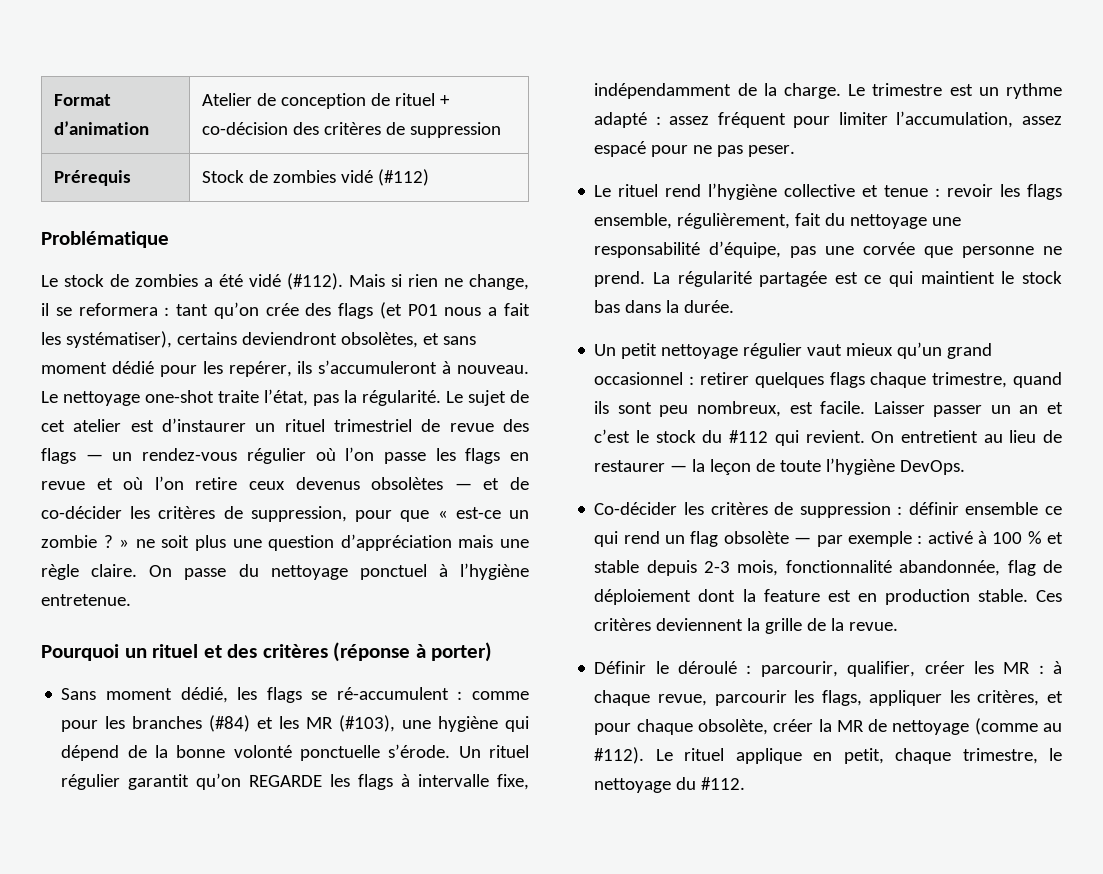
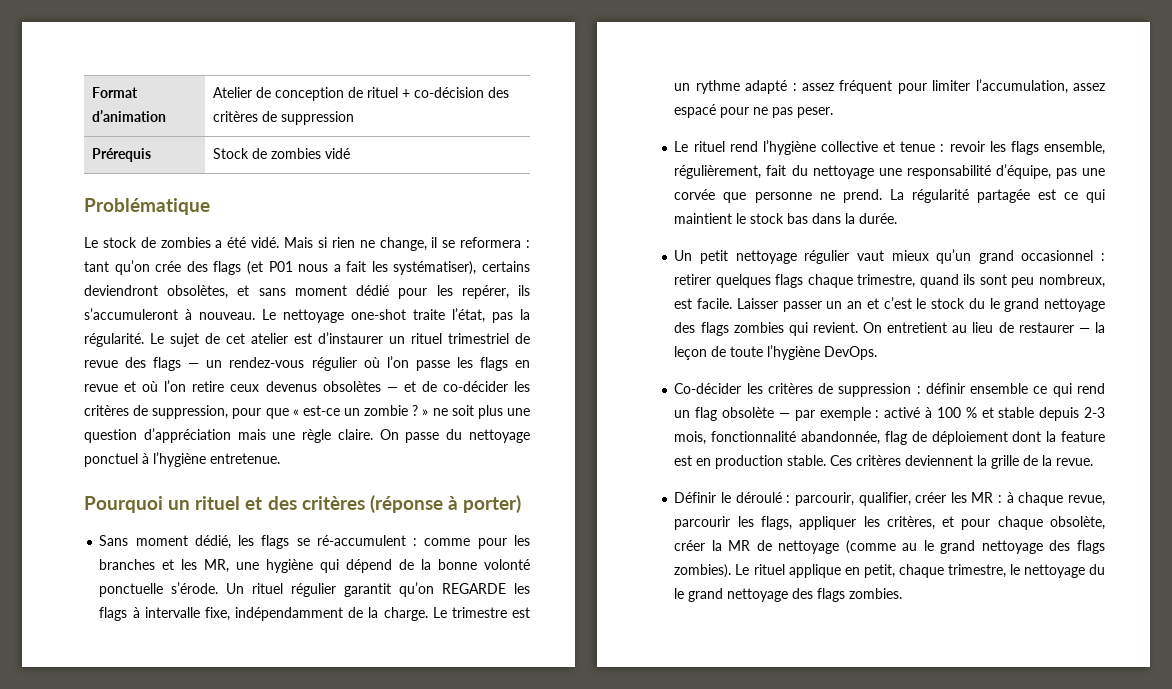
- Prérequis | Stock de zombies vidé (#112)
+ Prérequis | Stock de zombies vidé
- Le stock de zombies a été vidé (#112).
+ Le stock de zombies a été vidé.
- Sans moment dédié, les flags se ré-accumulent : comme pour les branches (#84) et les MR (#103), une hygiène qui dépend de la bonne volonté ponctuelle s’érode.
+ Sans moment dédié, les flags se ré-accumulent : comme pour les branches et les MR, une hygiène qui dépend de la bonne volonté ponctuelle s’érode.
- Laisser passer un an et c’est le stock du #112 qui revient.
+ Laisser passer un an et c’est le stock du le grand nettoyage des flags zombies qui revient.
- Définir le déroulé : parcourir, qualifier, créer les MR : à chaque revue, parcourir les flags, appliquer les critères, et pour chaque obsolète, créer la MR de nettoyage (comme au #112).
+ Définir le déroulé : parcourir, qualifier, créer les MR : à chaque revue, parcourir les flags, appliquer les critères, et pour chaque obsolète, créer la MR de nettoyage (comme au le grand nettoyage des flags zombies).
- Le rituel applique en petit, chaque trimestre, le nettoyage du #112.
+ Le rituel applique en petit, chaque trimestre, le nettoyage du le grand nettoyage des flags zombies.

